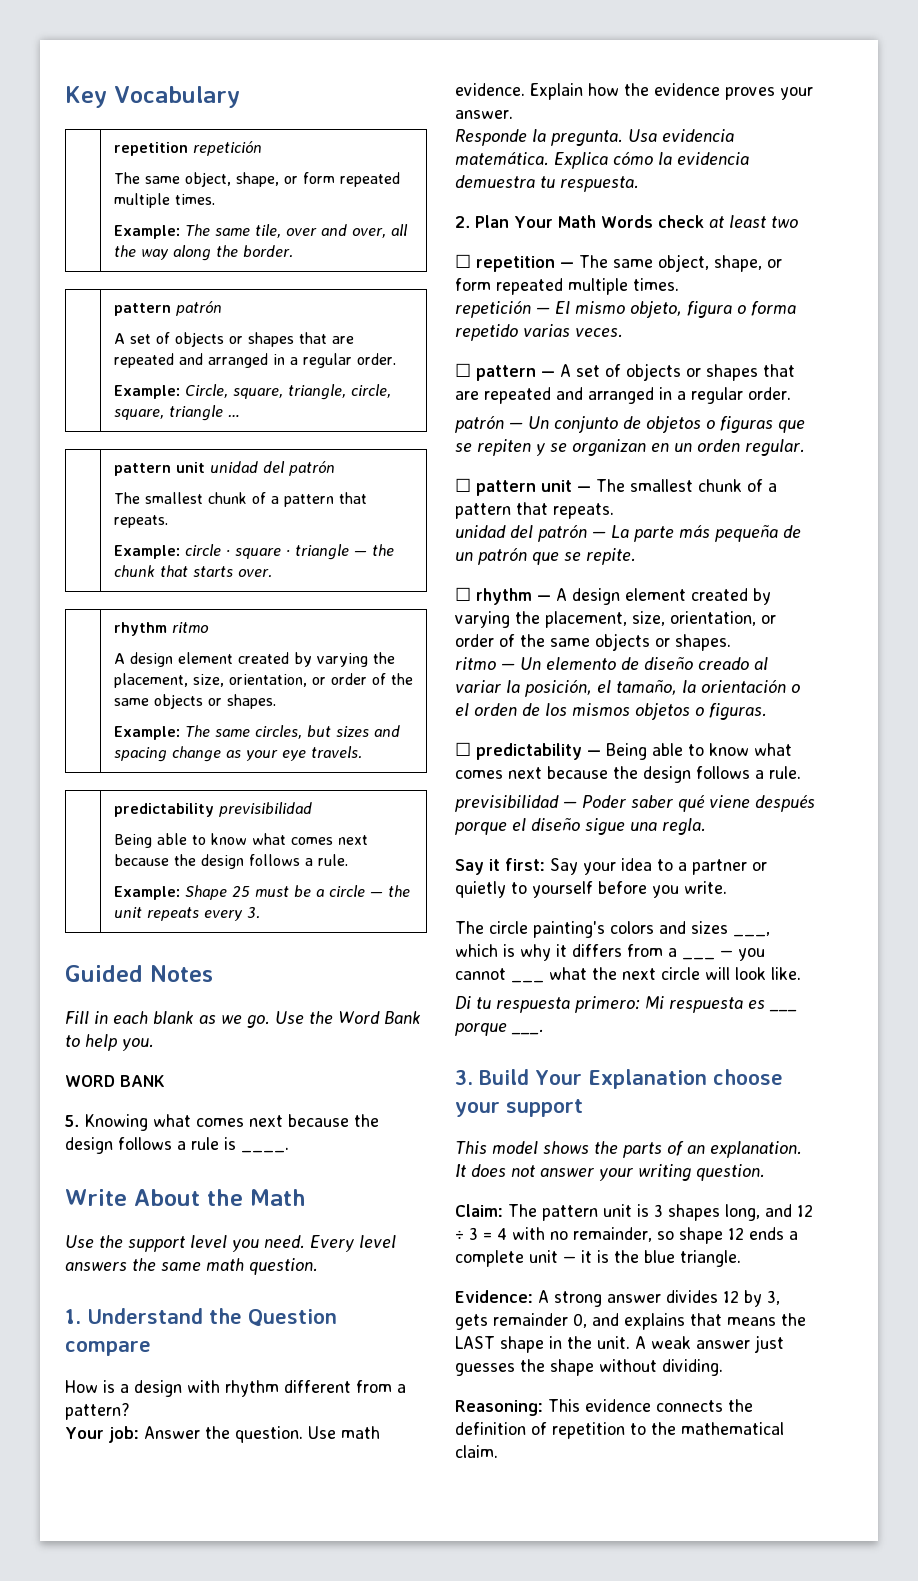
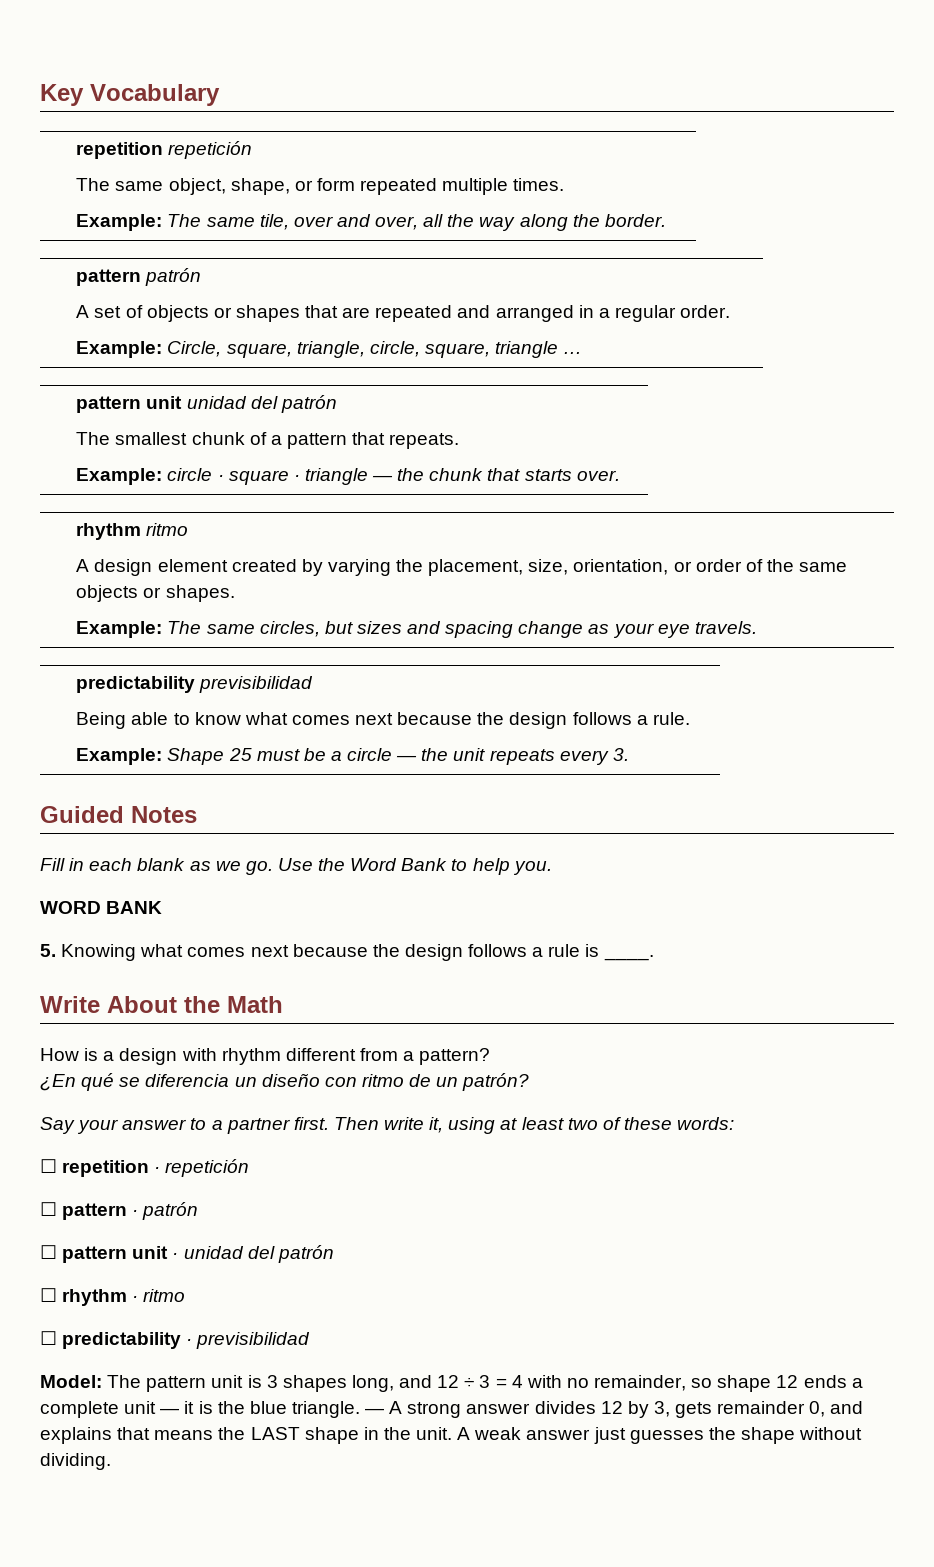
- Use the support level you need. Every level answers the same math question.
- 1. Understand the Question compare
- Your job: Answer the question. Use math evidence. Explain how the evidence proves your answer.
- Responde la pregunta. Usa evidencia matemática. Explica cómo la evidencia demuestra tu respuesta.
- 2. Plan Your Math Words check at least two
+ ¿En qué se diferencia un diseño con ritmo de un patrón?
+ Say your answer to a partner first. Then write it, using at least two of these words:
- ☐ repetition — The same object, shape, or form repeated multiple times.
- repetición — El mismo objeto, figura o forma repetido varias veces.
- ☐ pattern — A set of objects or shapes that are repeated and arranged in a regular order.
- patrón — Un conjunto de objetos o figuras que se repiten y se organizan en un orden regular.
- ☐ pattern unit — The smallest chunk of a pattern that repeats.
- unidad del patrón — La parte más pequeña de un patrón que se repite.
- ☐ rhythm — A design element created by varying the placement, size, orientation, or order of the same objects or shapes.
- ritmo — Un elemento de diseño creado al variar la posición, el tamaño, la orientación o el orden de los mismos objetos o figuras.
- ☐ predictability — Being able to know what comes next because the design follows a rule.
- previsibilidad — Poder saber qué viene después porque el diseño sigue una regla.
- Say it first: Say your idea to a partner or quietly to yourself before you write.
- The circle painting's colors and sizes ___, which is why it differs from a ___ — you cannot ___ what the next circle will look like.
- Di tu respuesta primero: Mi respuesta es ___ porque ___.
- 3. Build Your Explanation choose your support
- This model shows the parts of an explanation. It does not answer your writing question.
- Claim: The pattern unit is 3 shapes long, and 12 ÷ 3 = 4 with no remainder, so shape 12 ends a complete unit — it is the blue triangle.
- Evidence: A strong answer divides 12 by 3, gets remainder 0, and explains that means the LAST shape in the unit.
+ ☐ repetition · repetición
+ ☐ pattern · patrón
+ ☐ pattern unit · unidad del patrón
+ ☐ rhythm · ritmo
+ ☐ predictability · previsibilidad
+ Model: The pattern unit is 3 shapes long, and 12 ÷ 3 = 4 with no remainder, so shape 12 ends a complete unit — it is the blue triangle. — A strong answer divides 12 by 3, gets remainder 0, and explains that means the LAST shape in the unit.
- Reasoning: This evidence connects the definition of repetition to the mathematical claim.

